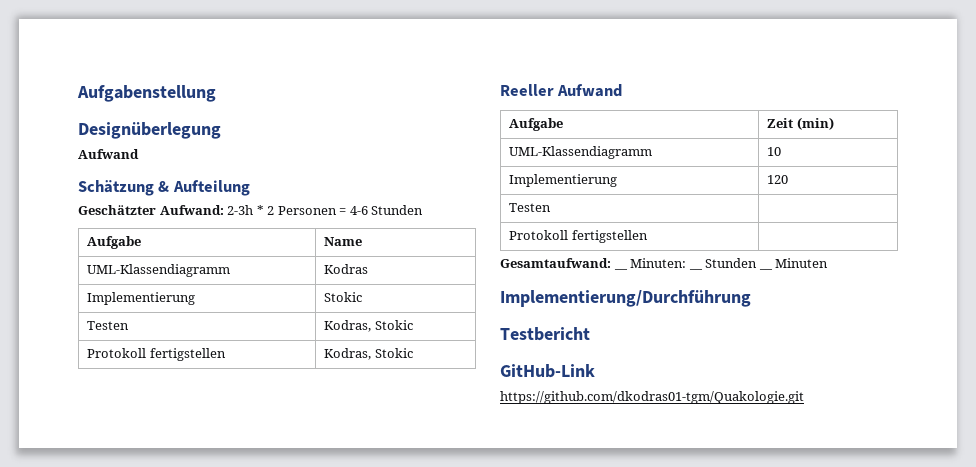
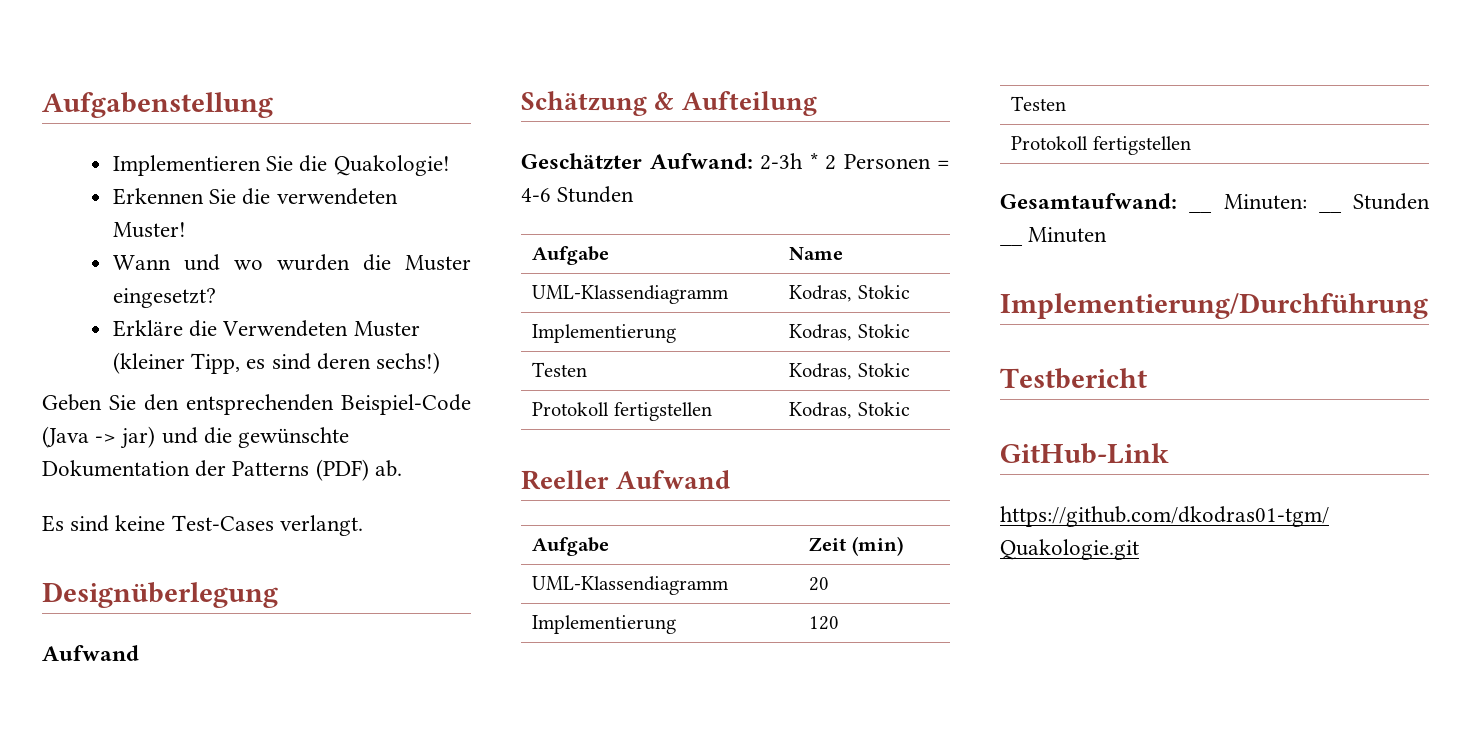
+ Implementieren Sie die Quakologie!
+ Erkennen Sie die verwendeten Muster!
+ Wann und wo wurden die Muster eingesetzt?
+ Erkläre die Verwendeten Muster (kleiner Tipp, es sind deren sechs!)
+ Geben Sie den entsprechenden Beispiel-Code (Java -> jar) und die gewünschte Dokumentation der Patterns (PDF) ab.
+ Es sind keine Test-Cases verlangt.
- UML-Klassendiagramm | Kodras
- Implementierung | Stokic
+ UML-Klassendiagramm | Kodras, Stokic
+ Implementierung | Kodras, Stokic
- UML-Klassendiagramm | 10
+ UML-Klassendiagramm | 20

